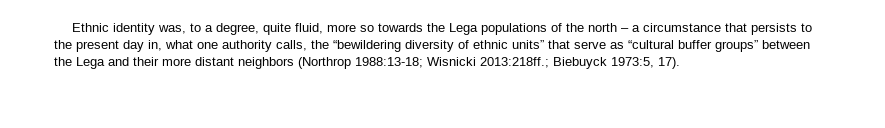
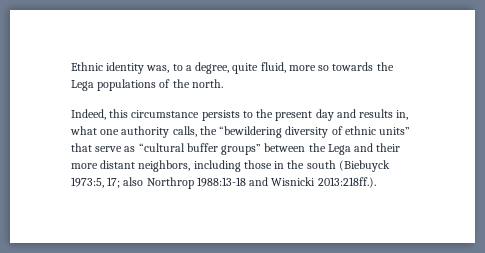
- Ethnic identity was, to a degree, quite fluid, more so towards the Lega populations of the north – a circumstance that persists to the present day in, what one authority calls, the “bewildering diversity of ethnic units” that serve as “cultural buffer groups” between the Lega and their more distant neighbors (Northrop 1988:13-18; Wisnicki 2013:218ff.; Biebuyck 1973:5, 17).
+ Ethnic identity was, to a degree, quite fluid, more so towards the Lega populations of the north.
+ Indeed, this circumstance persists to the present day and results in, what one authority calls, the “bewildering diversity of ethnic units” that serve as “cultural buffer groups” between the Lega and their more distant neighbors, including those in the south (Biebuyck 1973:5, 17; also Northrop 1988:13-18 and Wisnicki 2013:218ff.).

